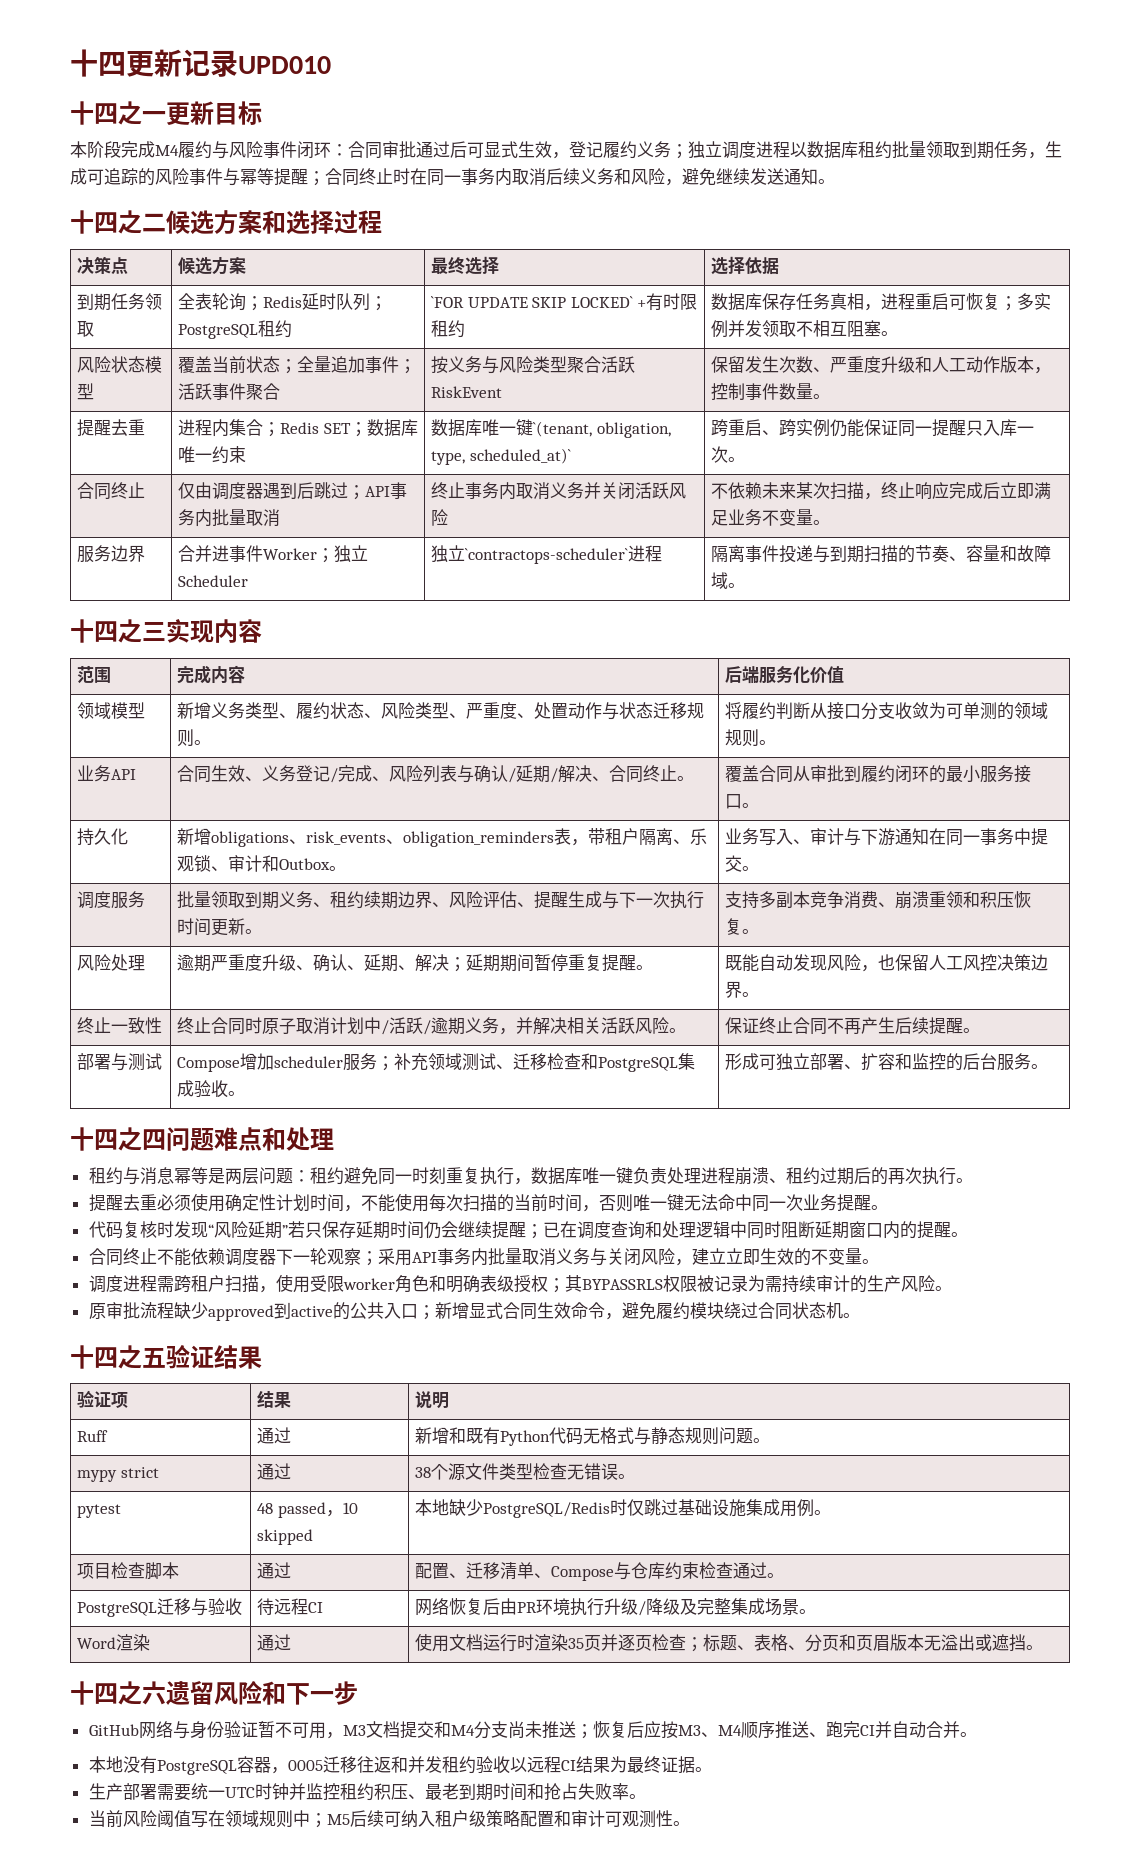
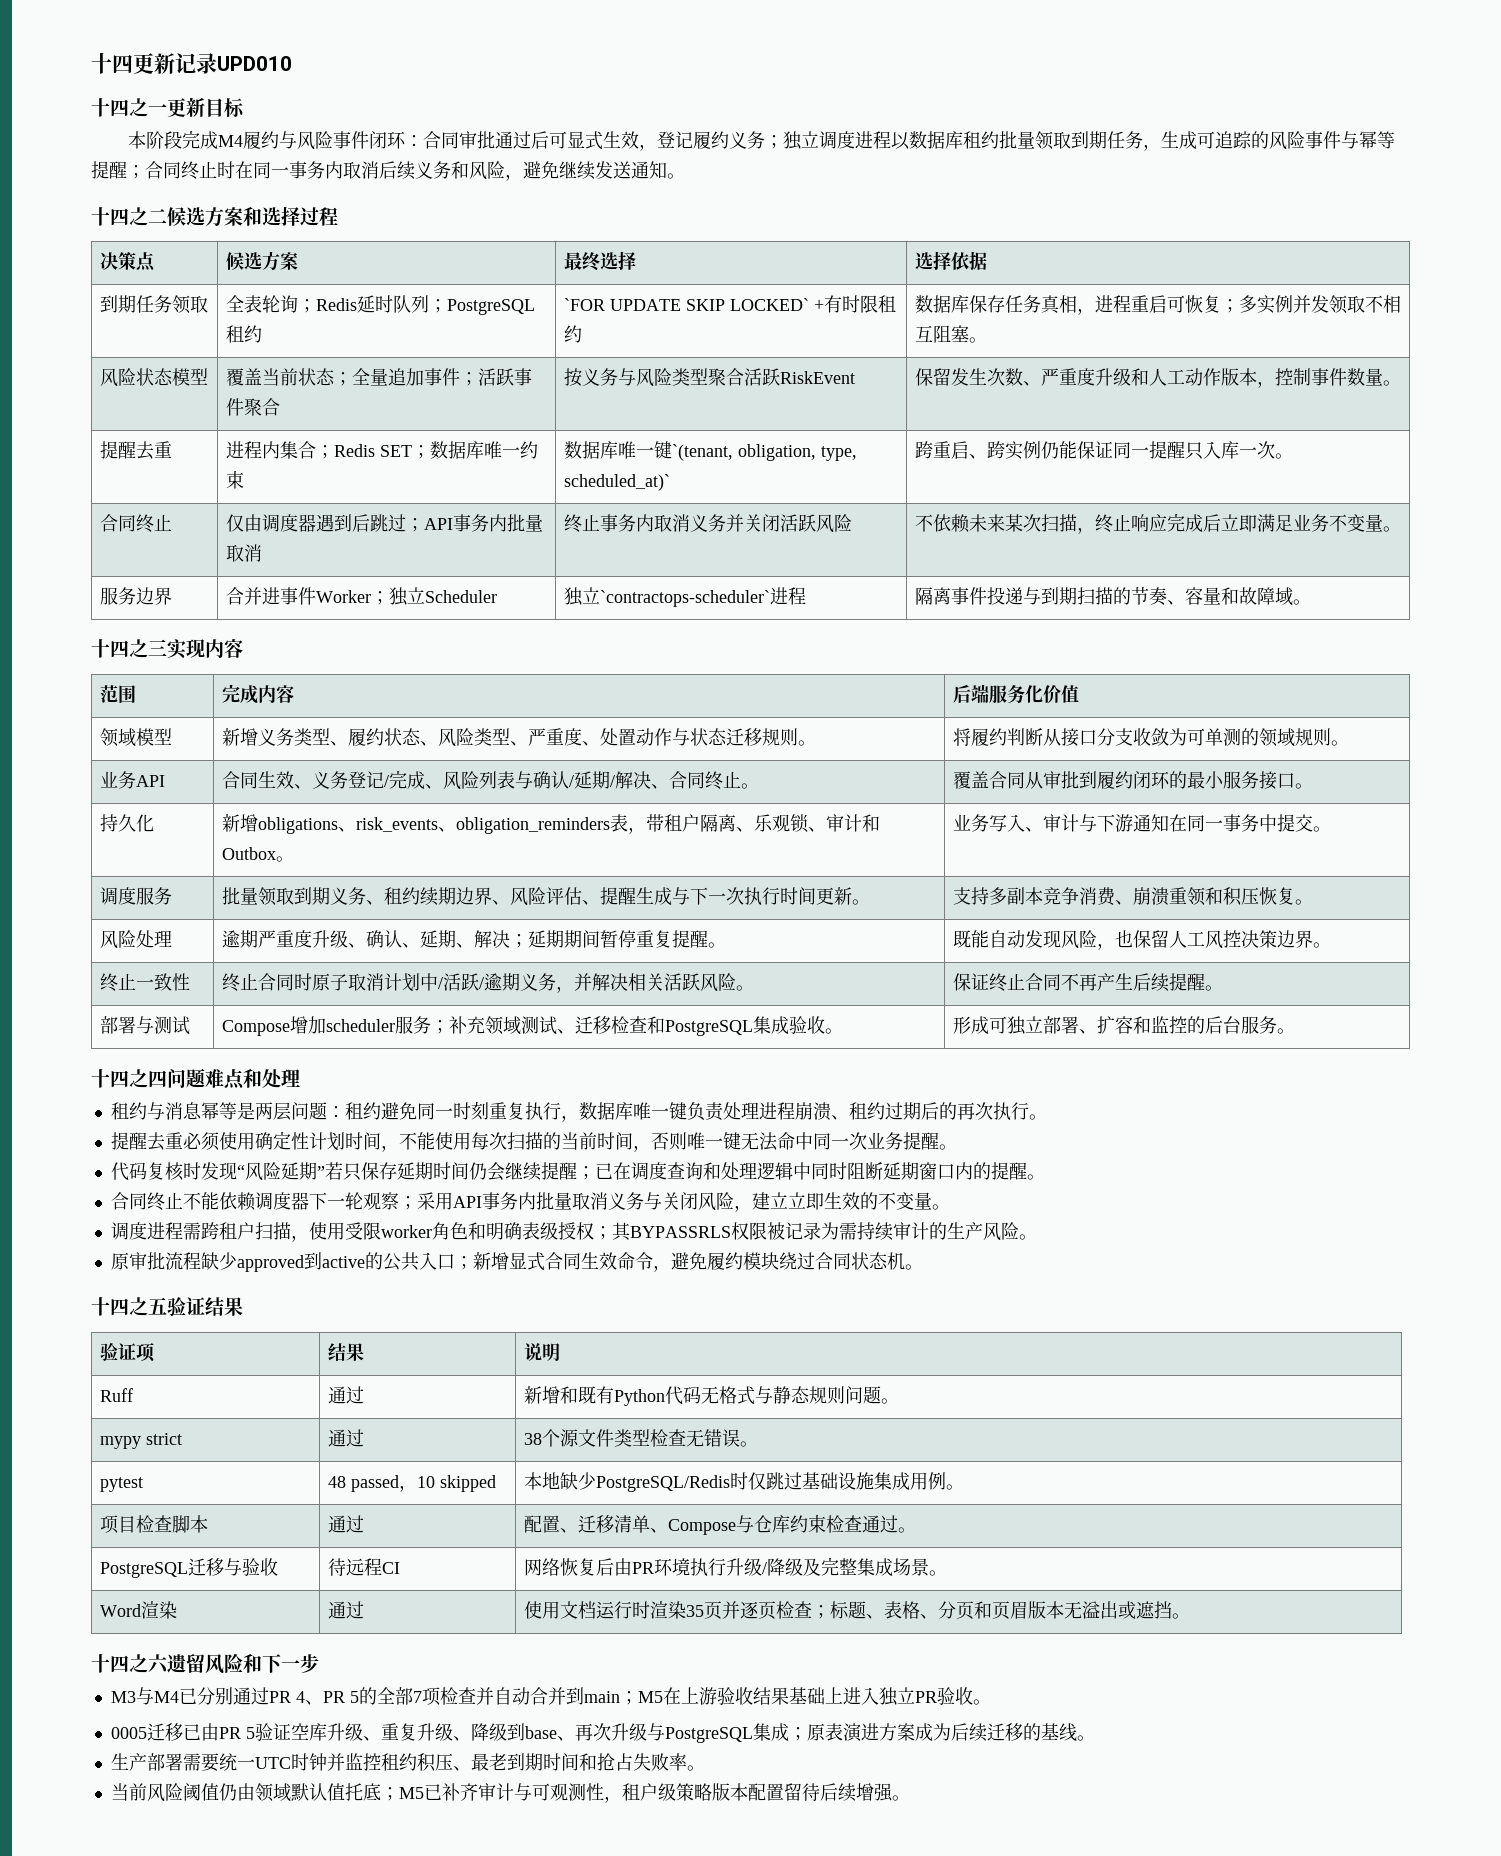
- GitHub网络与身份验证暂不可用，M3文档提交和M4分支尚未推送；恢复后应按M3、M4顺序推送、跑完CI并自动合并。
- 本地没有PostgreSQL容器，0005迁移往返和并发租约验收以远程CI结果为最终证据。
+ M3与M4已分别通过PR 4、PR 5的全部7项检查并自动合并到main；M5在上游验收结果基础上进入独立PR验收。
+ 0005迁移已由PR 5验证空库升级、重复升级、降级到base、再次升级与PostgreSQL集成；原表演进方案成为后续迁移的基线。
- 当前风险阈值写在领域规则中；M5后续可纳入租户级策略配置和审计可观测性。
+ 当前风险阈值仍由领域默认值托底；M5已补齐审计与可观测性，租户级策略版本配置留待后续增强。

